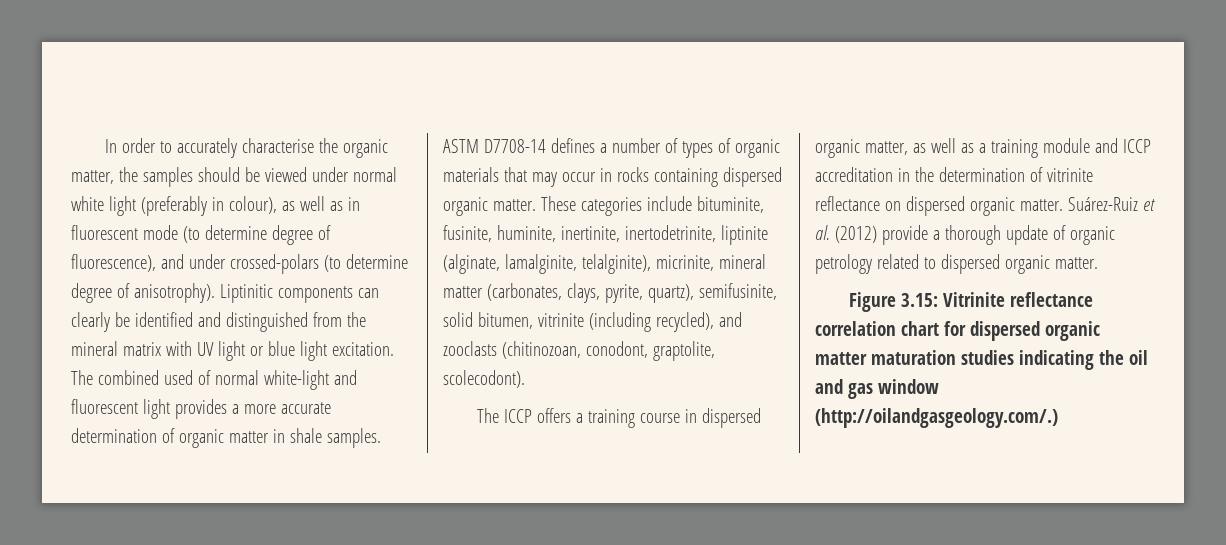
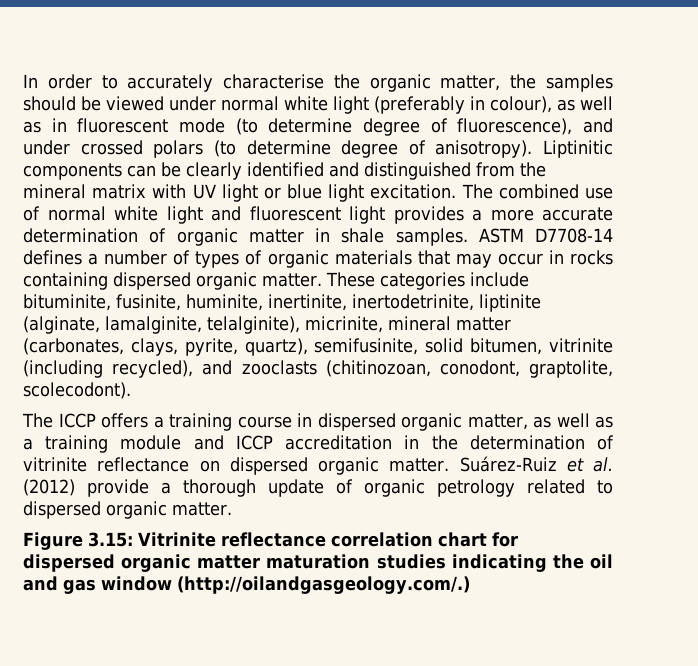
- In order to accurately characterise the organic matter, the samples should be viewed under normal white light (preferably in colour), as well as in fluorescent mode (to determine degree of fluorescence), and under crossed-polars (to determine degree of anisotrophy).
+ In order to accurately characterise the organic matter, the samples should be viewed under normal white light (preferably in colour), as well as in fluorescent mode (to determine degree of fluorescence), and under crossed polars (to determine degree of anisotropy).
- Liptinitic components can clearly be identified and distinguished from the mineral matrix with UV light or blue light excitation.
+ Liptinitic components can be clearly identified and distinguished from the mineral matrix with UV light or blue light excitation.
- The combined used of normal white-light and fluorescent light provides a more accurate determination of organic matter in shale samples.
+ The combined use of normal white light and fluorescent light provides a more accurate determination of organic matter in shale samples.

